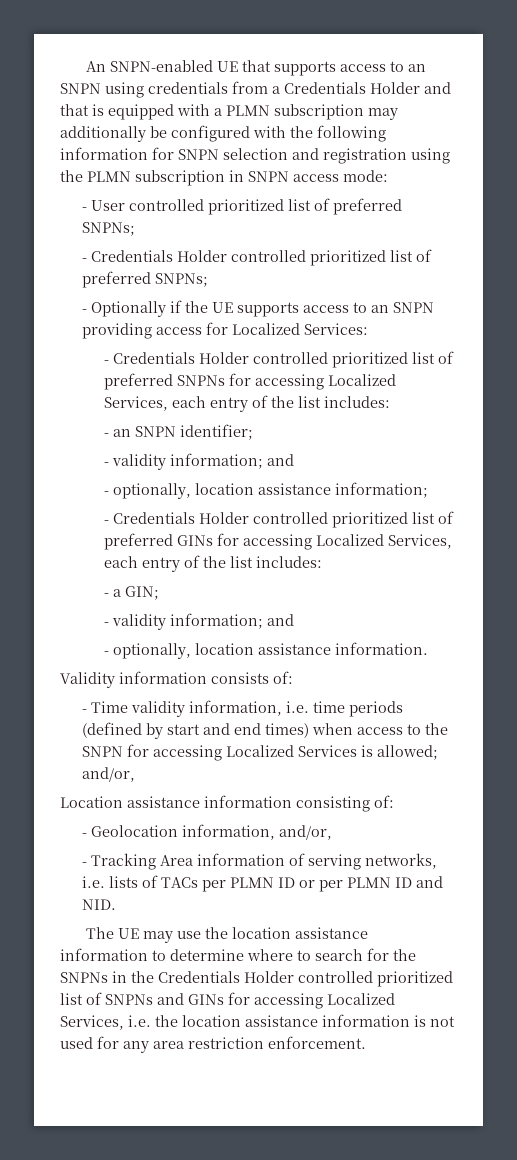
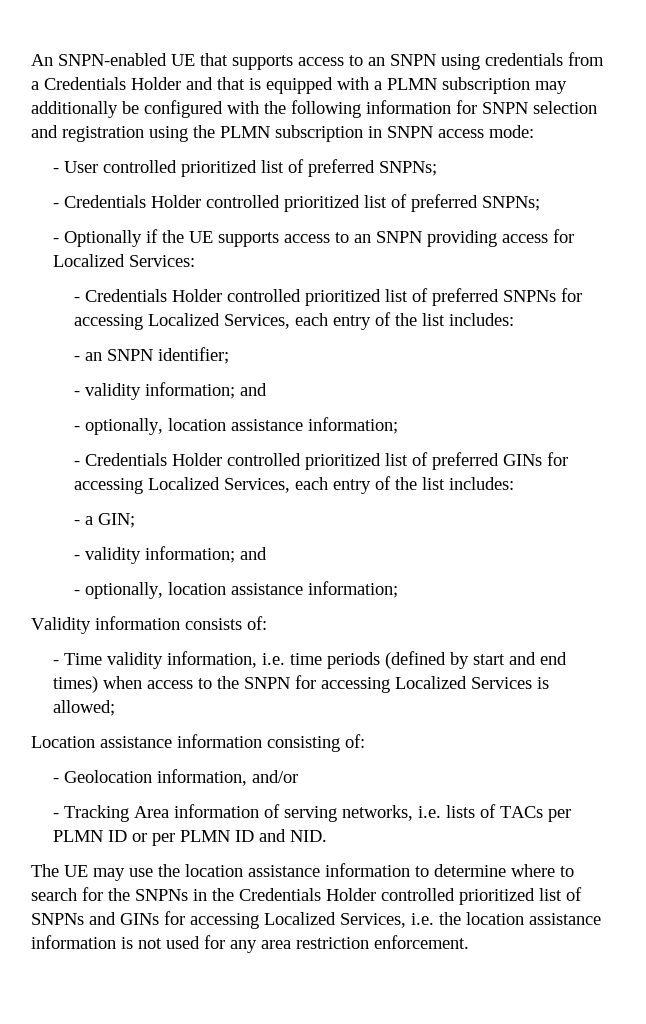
  - a GIN;
  - validity information; and
- - optionally, location assistance information.
+ - optionally, location assistance information;
- - Time validity information, i.e. time periods (defined by start and end times) when access to the SNPN for accessing Localized Services is allowed; and/or,
+ - Time validity information, i.e. time periods (defined by start and end times) when access to the SNPN for accessing Localized Services is allowed;
- - Geolocation information, and/or,
+ - Geolocation information, and/or

